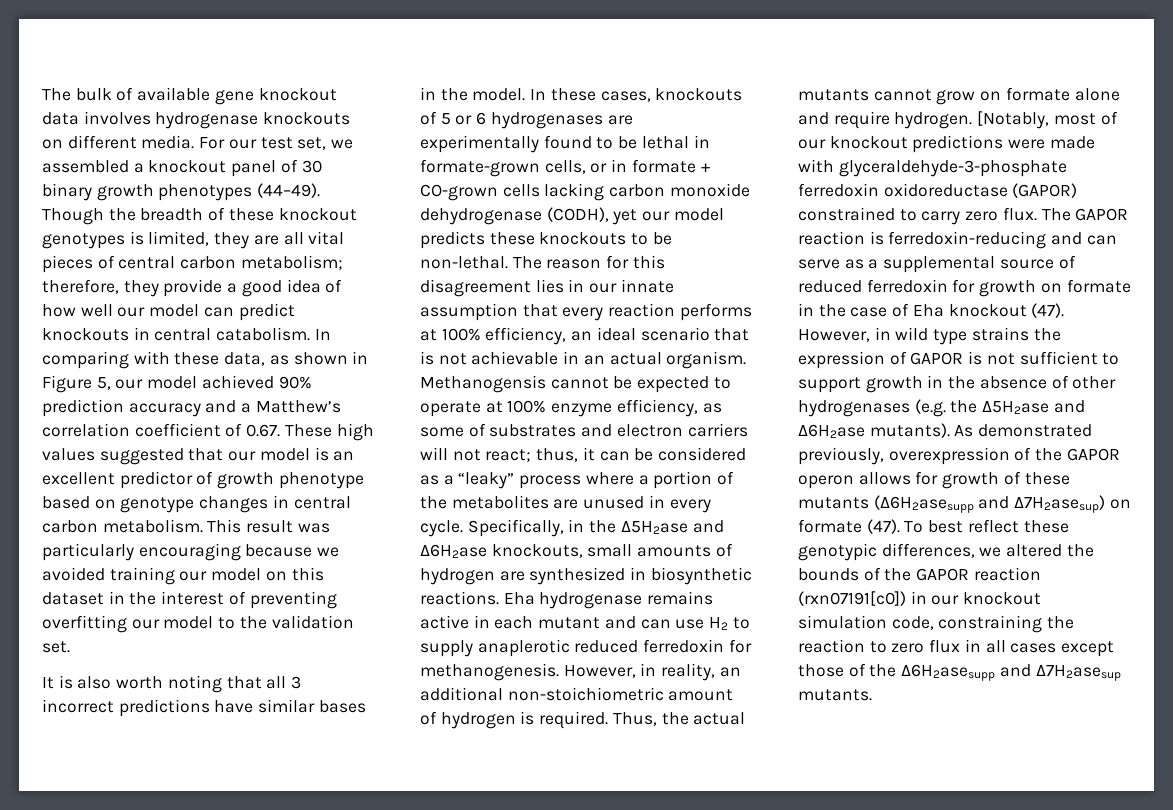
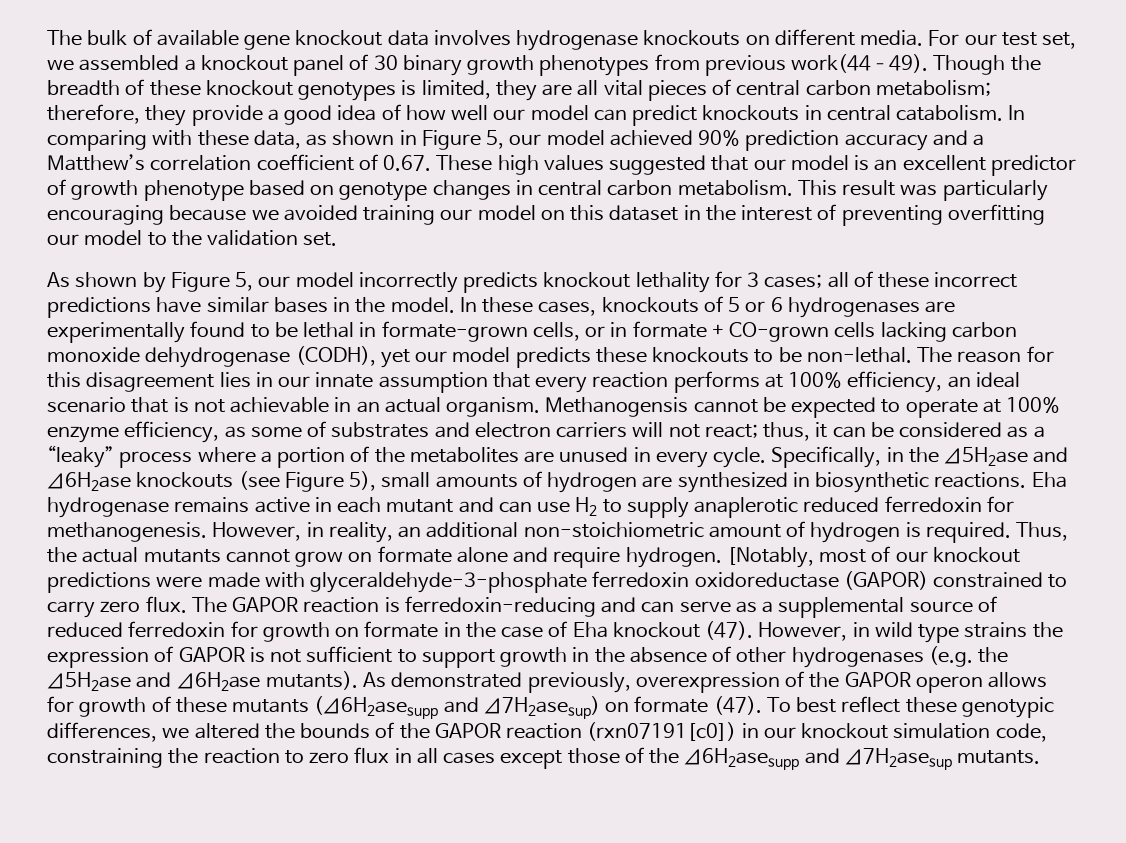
- For our test set, we assembled a knockout panel of 30 binary growth phenotypes (44–49).
+ For our test set, we assembled a knockout panel of 30 binary growth phenotypes from previous work(44–49).
- It is also worth noting that all 3 incorrect predictions have similar bases in the model.
+ As shown by Figure 5, our model incorrectly predicts knockout lethality for 3 cases; all of these incorrect predictions have similar bases in the model.
- Specifically, in the Δ5H2ase and Δ6H2ase knockouts, small amounts of hydrogen are synthesized in biosynthetic reactions.
+ Specifically, in the Δ5H2ase and Δ6H2ase knockouts (see Figure 5), small amounts of hydrogen are synthesized in biosynthetic reactions.

